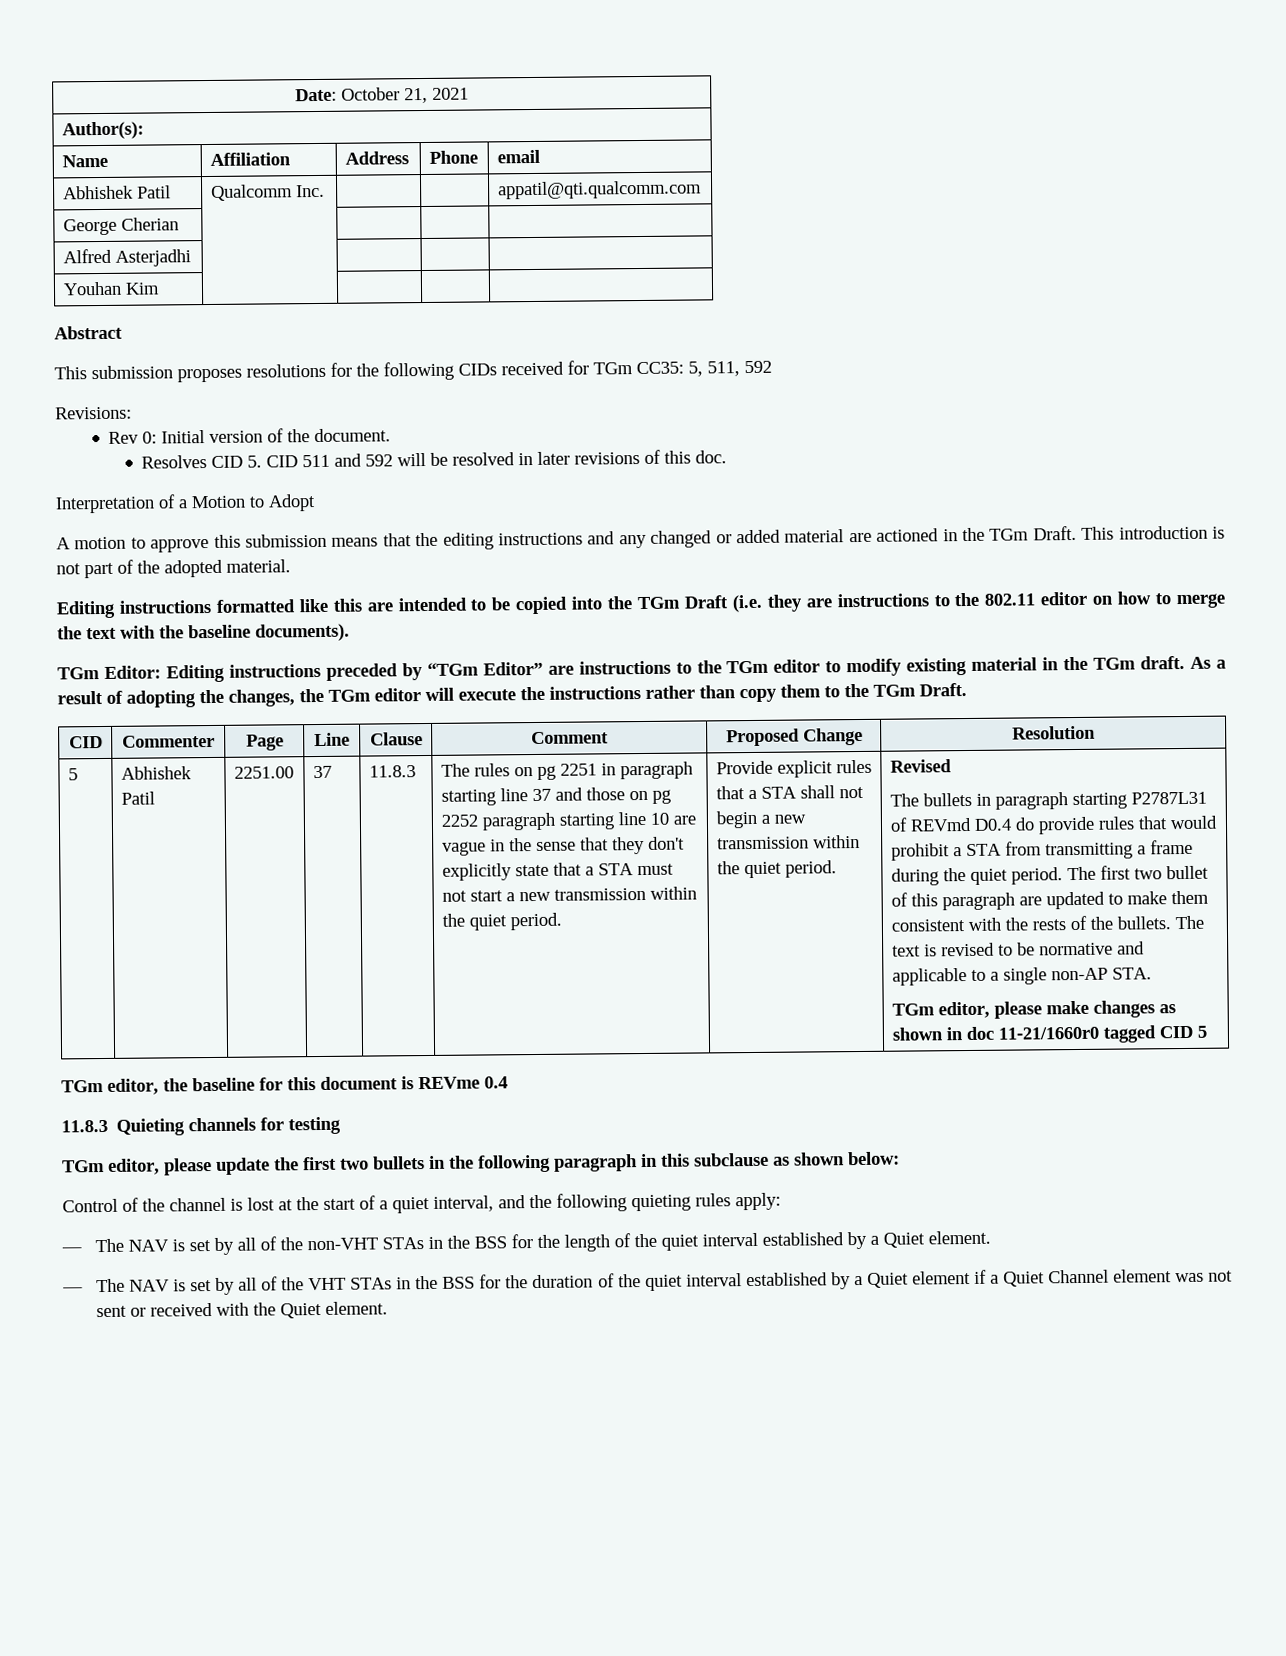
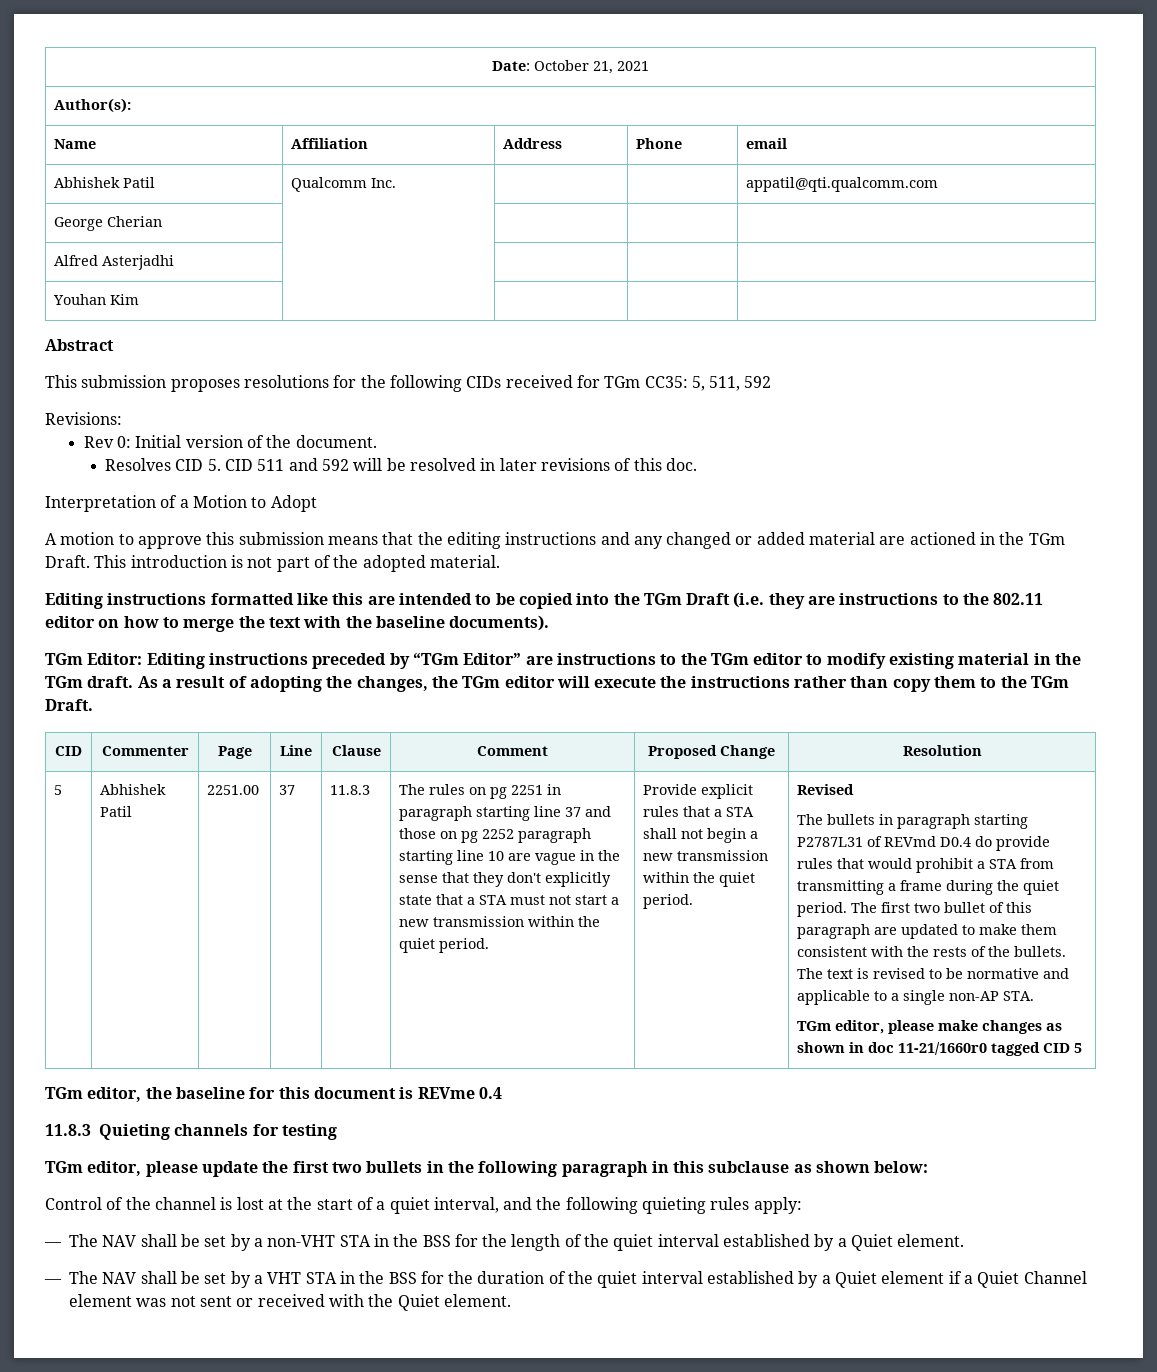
- — The NAV is set by all of the non-VHT STAs in the BSS for the length of the quiet interval established by a Quiet element.
+ — The NAV shall be set by a non-VHT STA in the BSS for the length of the quiet interval established by a Quiet element.
- — The NAV is set by all of the VHT STAs in the BSS for the duration of the quiet interval established by a Quiet element if a Quiet Channel element was not sent or received with the Quiet element.
+ — The NAV shall be set by a VHT STA in the BSS for the duration of the quiet interval established by a Quiet element if a Quiet Channel element was not sent or received with the Quiet element.

